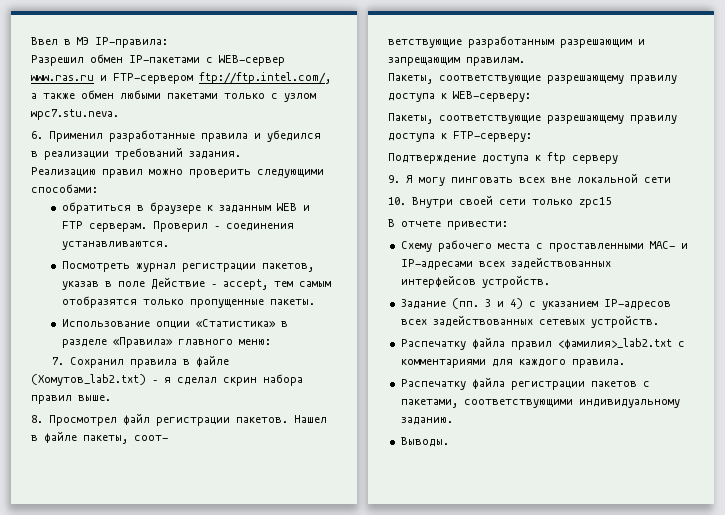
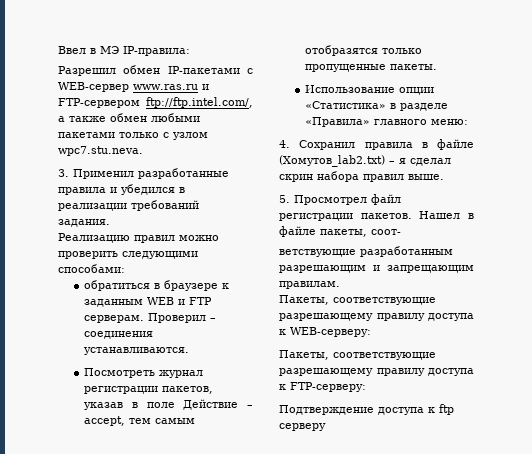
- 6. Применил разработанные правила и убедился в реализации требований задания.
+ 3. Применил разработанные правила и убедился в реализации требований задания.
- 7. Сохранил правила в файле (Хомутов_lab2.txt) – я сделал скрин набора правил выше.
+ 4. Сохранил правила в файле (Хомутов_lab2.txt) – я сделал скрин набора правил выше.
- 8. Просмотрел файл регистрации пакетов.
+ 5. Просмотрел файл регистрации пакетов.
- 9. Я могу пинговать всех вне локальной сети
- 10. Внутри своей сети только zpc15
- В отчете привести:
- Схему рабочего места с проставленными МАС- и IP-адресами всех задействованных интерфейсов устройств.
- Задание (пп. 3 и 4) с указанием IP-адресов всех задействованных сетевых устройств.
- Распечатку файла правил <фамилия>_lab2.txt с комментариями для каждого правила.
- Распечатку файла регистрации пакетов с пакетами, соответствующими индивидуальному заданию.
- Выводы.

